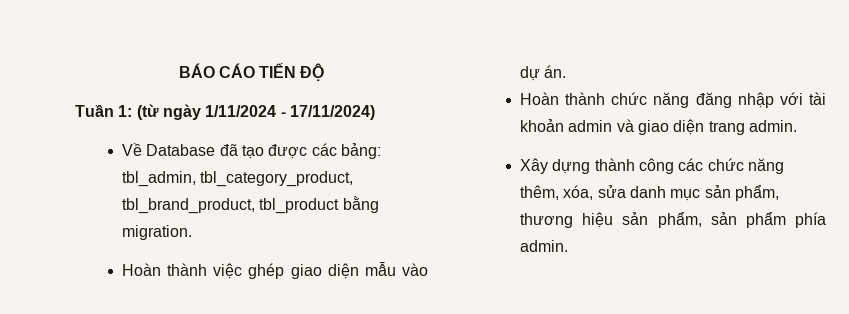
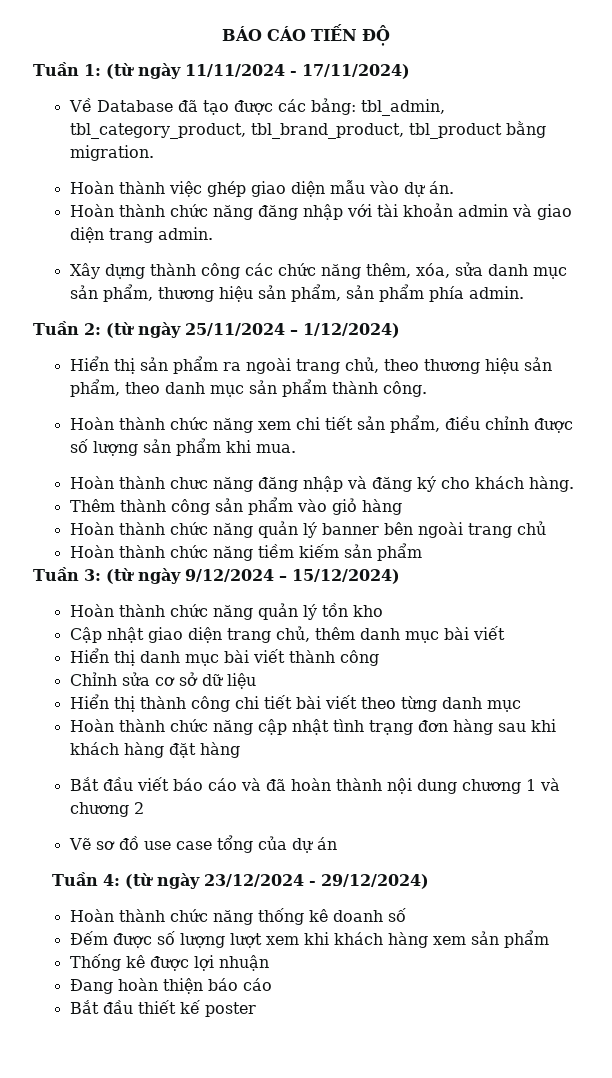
- Tuần 1: (từ ngày 1/11/2024 - 17/11/2024)
+ Tuần 1: (từ ngày 11/11/2024 - 17/11/2024)
+ Tuần 2: (từ ngày 25/11/2024 – 1/12/2024)
+ Hiển thị sản phẩm ra ngoài trang chủ, theo thương hiệu sản phẩm, theo danh mục sản phẩm thành công.
+ Hoàn thành chức năng xem chi tiết sản phẩm, điều chỉnh được số lượng sản phẩm khi mua.
+ Hoàn thành chưc năng đăng nhập và đăng ký cho khách hàng.
+ Thêm thành công sản phẩm vào giỏ hàng
+ Hoàn thành chức năng quản lý banner bên ngoài trang chủ
+ Hoàn thành chức năng tiềm kiếm sản phẩm
+ Tuần 3: (từ ngày 9/12/2024 – 15/12/2024)
+ Hoàn thành chức năng quản lý tồn kho
+ Cập nhật giao diện trang chủ, thêm danh mục bài viết
+ Hiển thị danh mục bài viết thành công
+ Chỉnh sửa cơ sở dữ liệu
+ Hiển thị thành công chi tiết bài viết theo từng danh mục
+ Hoàn thành chức năng cập nhật tình trạng đơn hàng sau khi khách hàng đặt hàng
+ Bắt đầu viết báo cáo và đã hoàn thành nội dung chương 1 và chương 2
+ Vẽ sơ đồ use case tổng của dự án
+ Tuần 4: (từ ngày 23/12/2024 - 29/12/2024)
+ Hoàn thành chức năng thống kê doanh số
+ Đếm được số lượng lượt xem khi khách hàng xem sản phẩm
+ Thống kê được lợi nhuận
+ Đang hoàn thiện báo cáo
+ Bắt đầu thiết kế poster

